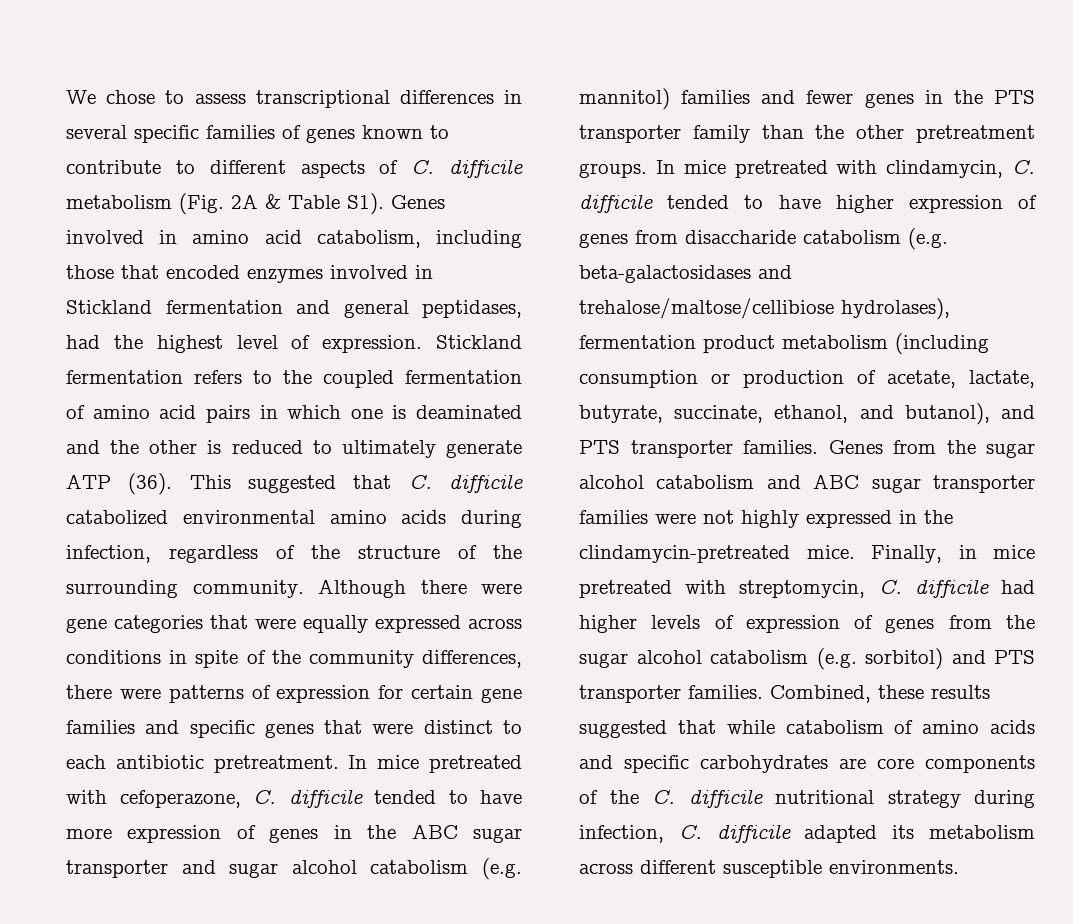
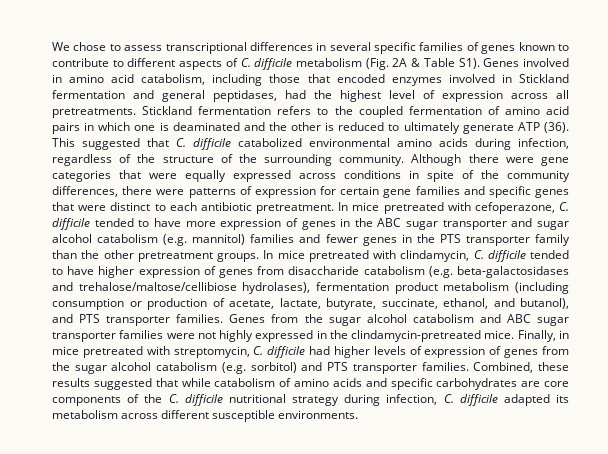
- We chose to assess transcriptional differences in several specific families of genes known to contribute to different aspects of C. difficile metabolism (Fig. 2A & Table S1). Genes involved in amino acid catabolism, including those that encoded enzymes involved in Stickland fermentation and general peptidases, had the highest level of expression.
+ We chose to assess transcriptional differences in several specific families of genes known to contribute to different aspects of C. difficile metabolism (Fig. 2A & Table S1). Genes involved in amino acid catabolism, including those that encoded enzymes involved in Stickland fermentation and general peptidases, had the highest level of expression across all pretreatments.

